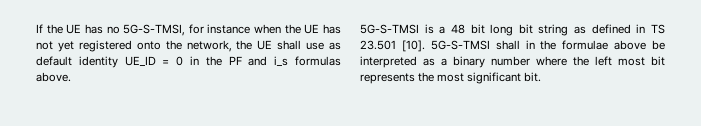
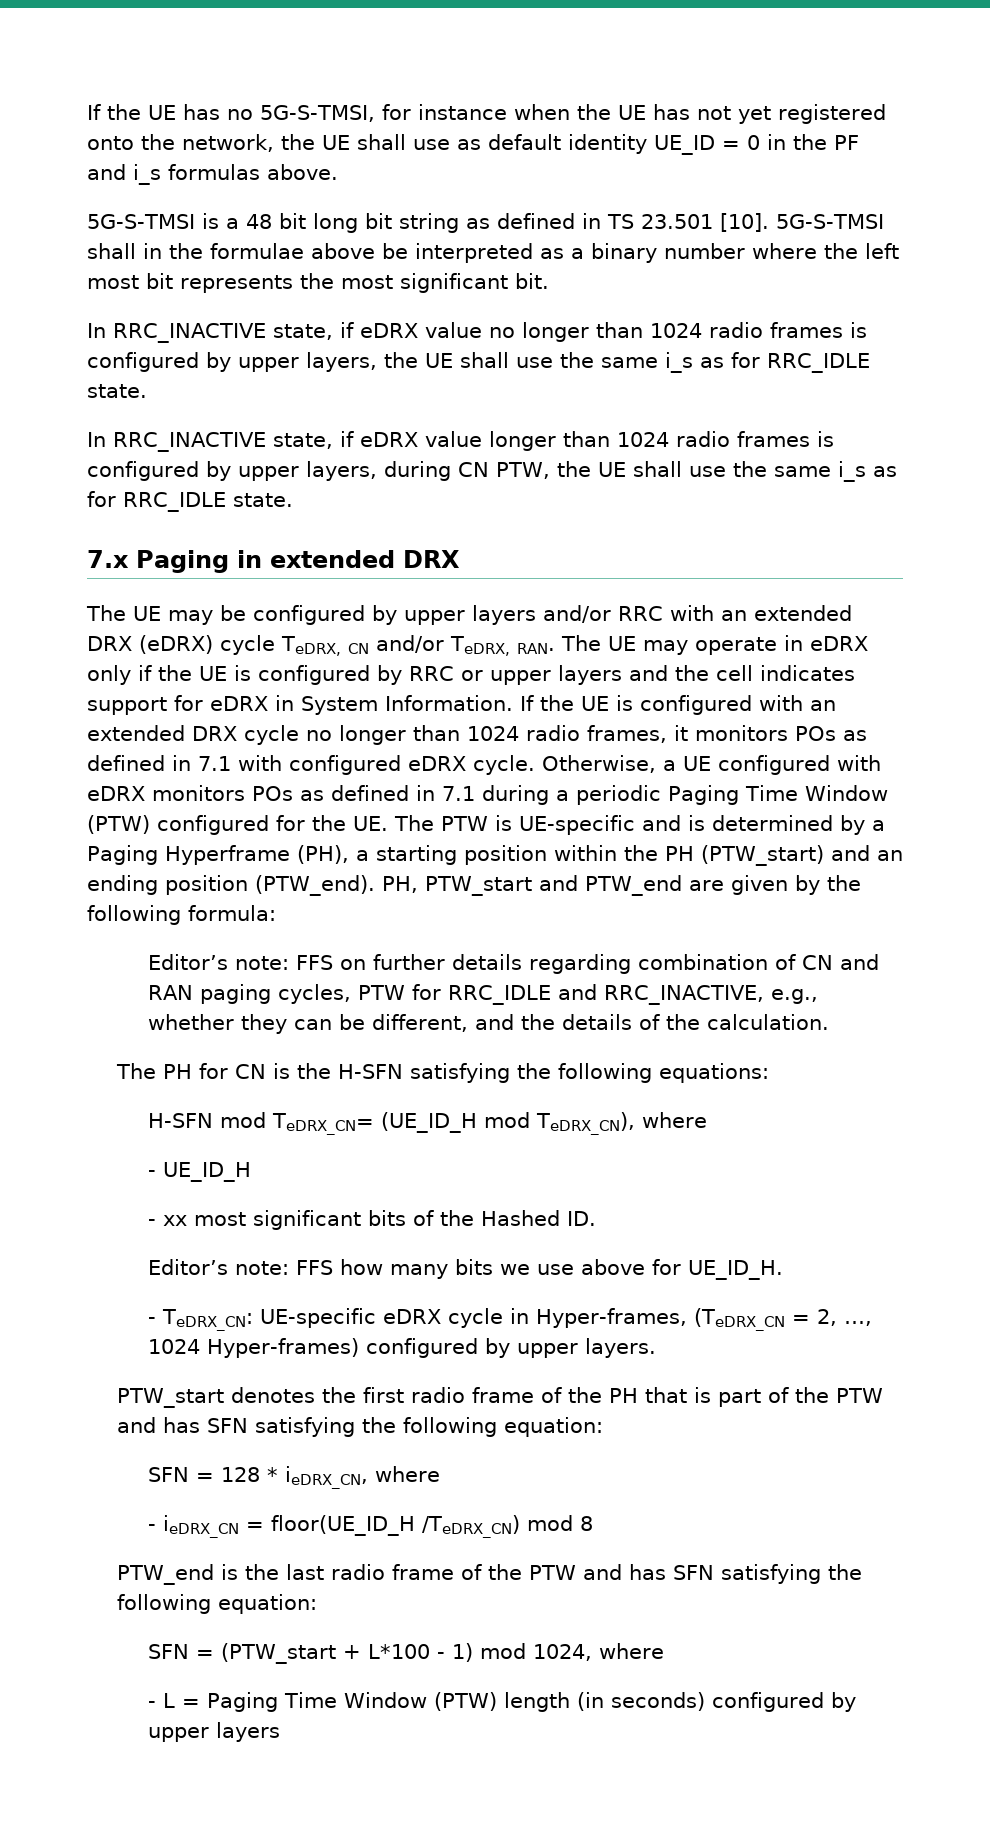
+ In RRC_INACTIVE state, if eDRX value no longer than 1024 radio frames is configured by upper layers, the UE shall use the same i_s as for RRC_IDLE state.
+ In RRC_INACTIVE state, if eDRX value longer than 1024 radio frames is configured by upper layers, during CN PTW, the UE shall use the same i_s as for RRC_IDLE state.
+ 7.x Paging in extended DRX
+ The UE may be configured by upper layers and/or RRC with an extended DRX (eDRX) cycle TeDRX, CN and/or TeDRX, RAN. The UE may operate in eDRX only if the UE is configured by RRC or upper layers and the cell indicates support for eDRX in System Information. If the UE is configured with an extended DRX cycle no longer than 1024 radio frames, it monitors POs as defined in 7.1 with configured eDRX cycle. Otherwise, a UE configured with eDRX monitors POs as defined in 7.1 during a periodic Paging Time Window (PTW) configured for the UE. The PTW is UE-specific and is determined by a Paging Hyperframe (PH), a starting position within the PH (PTW_start) and an ending position (PTW_end). PH, PTW_start and PTW_end are given by the following formula:
+ Editor’s note: FFS on further details regarding combination of CN and RAN paging cycles, PTW for RRC_IDLE and RRC_INACTIVE, e.g., whether they can be different, and the details of the calculation.
+ The PH for CN is the H-SFN satisfying the following equations:
+ H-SFN mod TeDRX_CN= (UE_ID_H mod TeDRX_CN), where
+ - UE_ID_H
+ - xx most significant bits of the Hashed ID.
+ Editor’s note: FFS how many bits we use above for UE_ID_H.
+ - TeDRX_CN: UE-specific eDRX cycle in Hyper-frames, (TeDRX_CN = 2, …, 1024 Hyper-frames) configured by upper layers.
+ PTW_start denotes the first radio frame of the PH that is part of the PTW and has SFN satisfying the following equation:
+ SFN = 128 * ieDRX_CN, where
+ - ieDRX_CN = floor(UE_ID_H /TeDRX_CN) mod 8
+ PTW_end is the last radio frame of the PTW and has SFN satisfying the following equation:
+ SFN = (PTW_start + L*100 - 1) mod 1024, where
+ - L = Paging Time Window (PTW) length (in seconds) configured by upper layers

